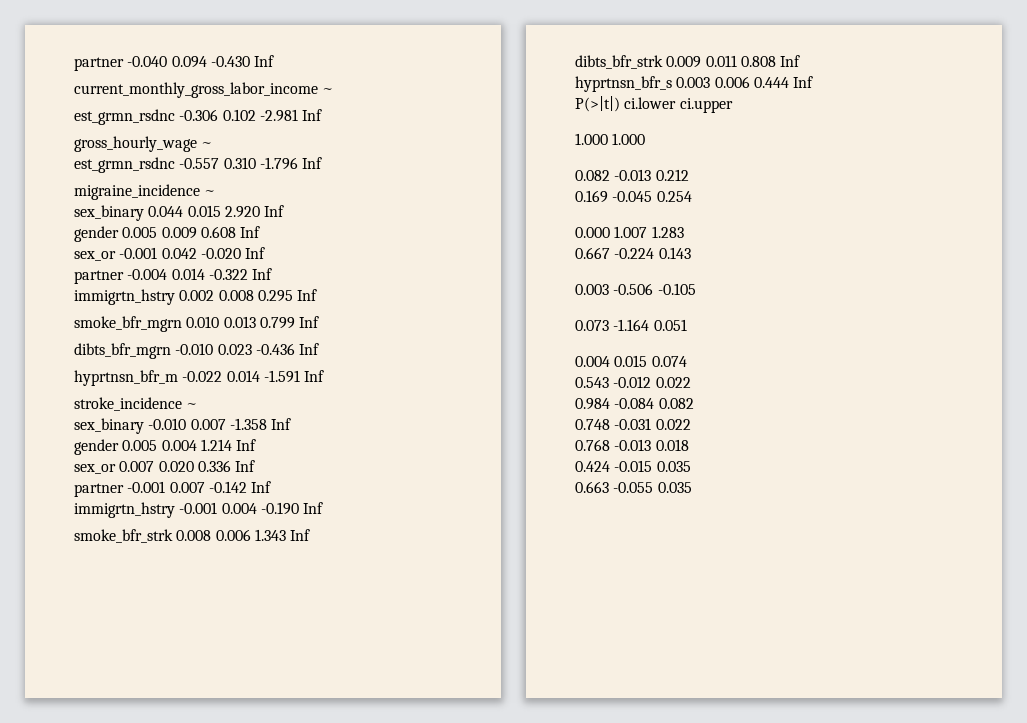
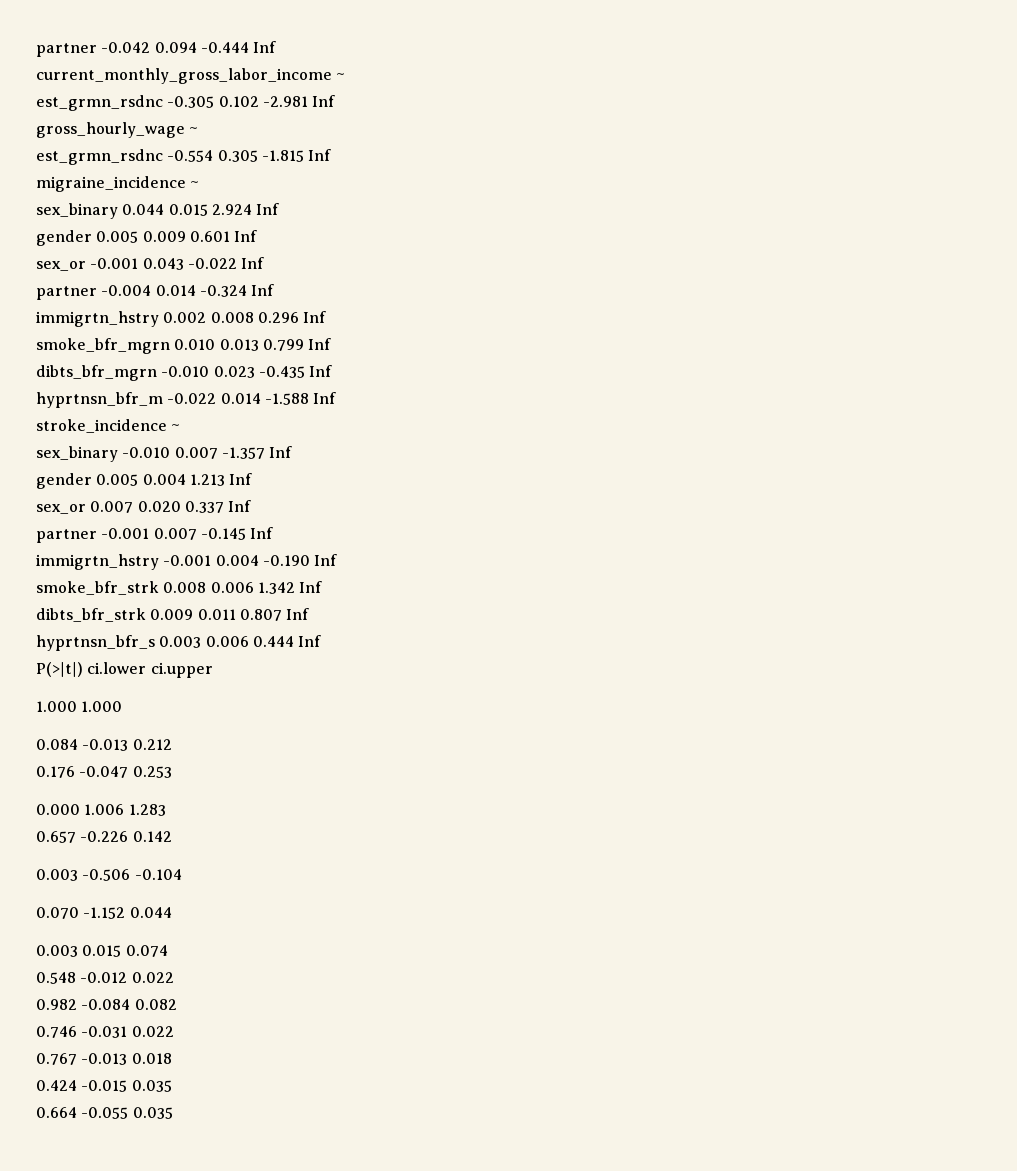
- partner -0.040 0.094 -0.430 Inf
+ partner -0.042 0.094 -0.444 Inf
- est_grmn_rsdnc -0.306 0.102 -2.981 Inf
+ est_grmn_rsdnc -0.305 0.102 -2.981 Inf
- est_grmn_rsdnc -0.557 0.310 -1.796 Inf
+ est_grmn_rsdnc -0.554 0.305 -1.815 Inf
- sex_binary 0.044 0.015 2.920 Inf
+ sex_binary 0.044 0.015 2.924 Inf
- gender 0.005 0.009 0.608 Inf
+ gender 0.005 0.009 0.601 Inf
- sex_or -0.001 0.042 -0.020 Inf
+ sex_or -0.001 0.043 -0.022 Inf
- partner -0.004 0.014 -0.322 Inf
+ partner -0.004 0.014 -0.324 Inf
- immigrtn_hstry 0.002 0.008 0.295 Inf
+ immigrtn_hstry 0.002 0.008 0.296 Inf
- dibts_bfr_mgrn -0.010 0.023 -0.436 Inf
+ dibts_bfr_mgrn -0.010 0.023 -0.435 Inf
- hyprtnsn_bfr_m -0.022 0.014 -1.591 Inf
+ hyprtnsn_bfr_m -0.022 0.014 -1.588 Inf
- sex_binary -0.010 0.007 -1.358 Inf
+ sex_binary -0.010 0.007 -1.357 Inf
- gender 0.005 0.004 1.214 Inf
+ gender 0.005 0.004 1.213 Inf
- sex_or 0.007 0.020 0.336 Inf
+ sex_or 0.007 0.020 0.337 Inf
- partner -0.001 0.007 -0.142 Inf
+ partner -0.001 0.007 -0.145 Inf
- smoke_bfr_strk 0.008 0.006 1.343 Inf
+ smoke_bfr_strk 0.008 0.006 1.342 Inf
- dibts_bfr_strk 0.009 0.011 0.808 Inf
+ dibts_bfr_strk 0.009 0.011 0.807 Inf
- 0.082 -0.013 0.212
+ 0.084 -0.013 0.212
- 0.169 -0.045 0.254
+ 0.176 -0.047 0.253
- 0.000 1.007 1.283
+ 0.000 1.006 1.283
- 0.667 -0.224 0.143
+ 0.657 -0.226 0.142
- 0.003 -0.506 -0.105
- 0.073 -1.164 0.051
- 0.004 0.015 0.074
+ 0.003 -0.506 -0.104
+ 0.070 -1.152 0.044
+ 0.003 0.015 0.074
- 0.543 -0.012 0.022
+ 0.548 -0.012 0.022
- 0.984 -0.084 0.082
+ 0.982 -0.084 0.082
- 0.748 -0.031 0.022
+ 0.746 -0.031 0.022
- 0.768 -0.013 0.018
+ 0.767 -0.013 0.018
- 0.663 -0.055 0.035
+ 0.664 -0.055 0.035

